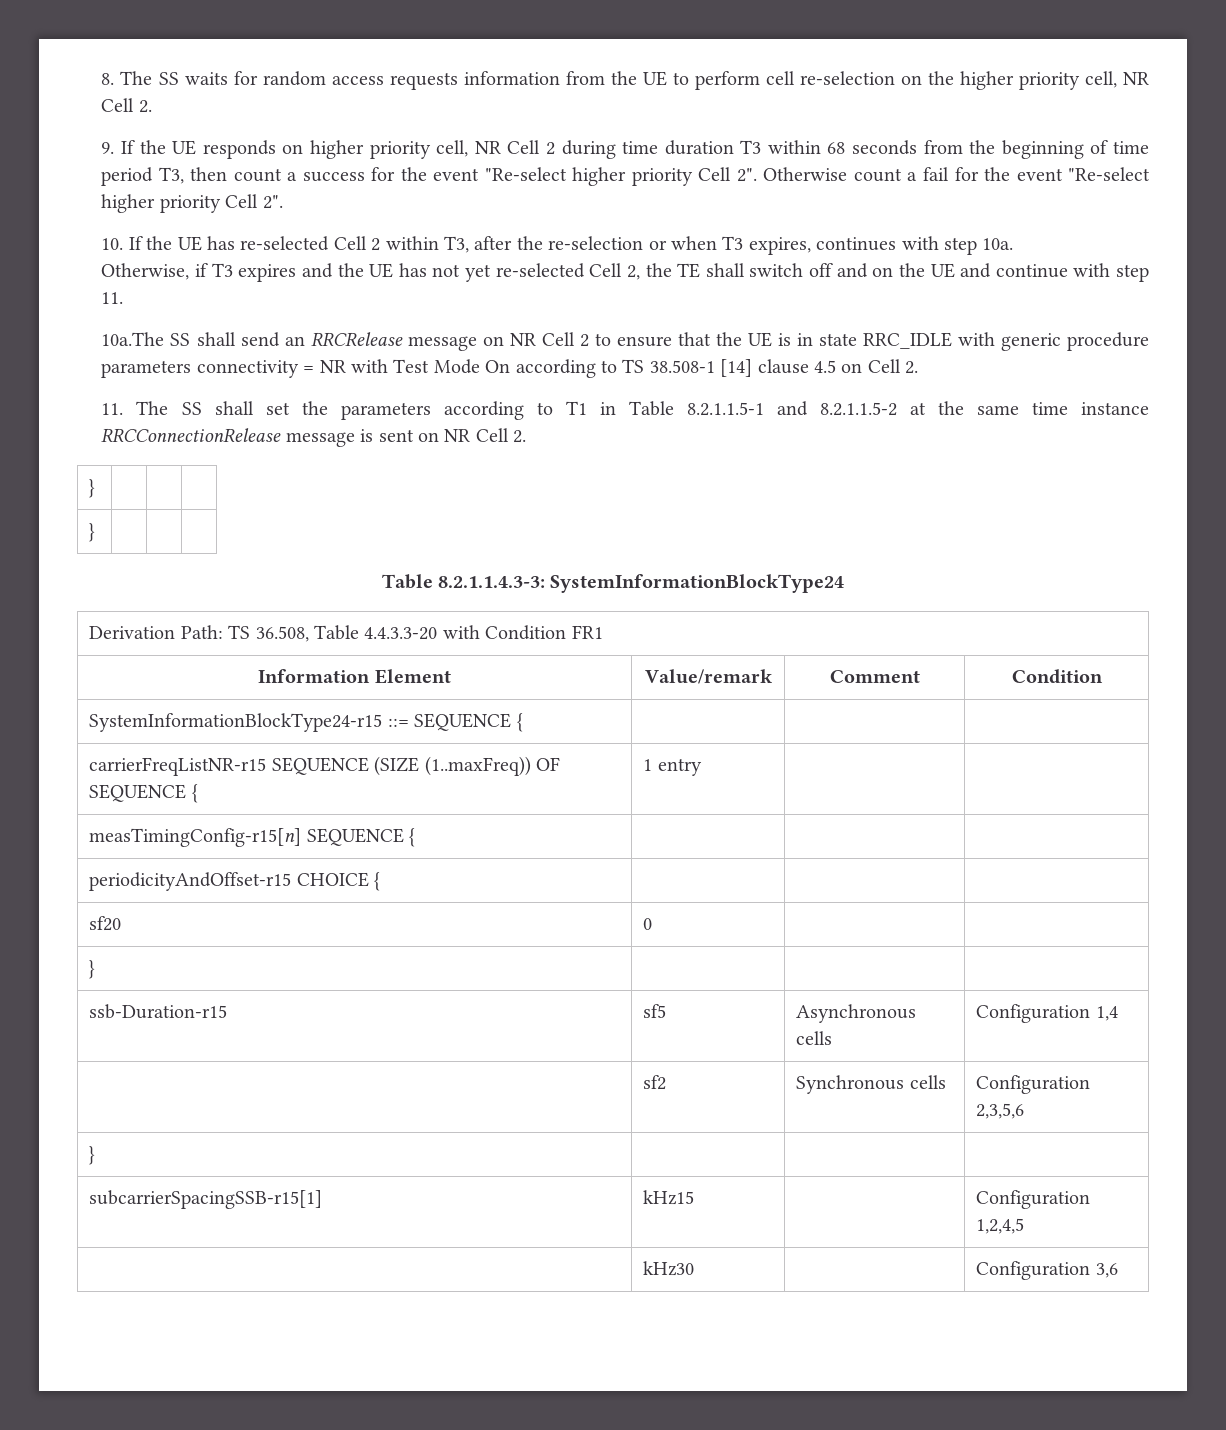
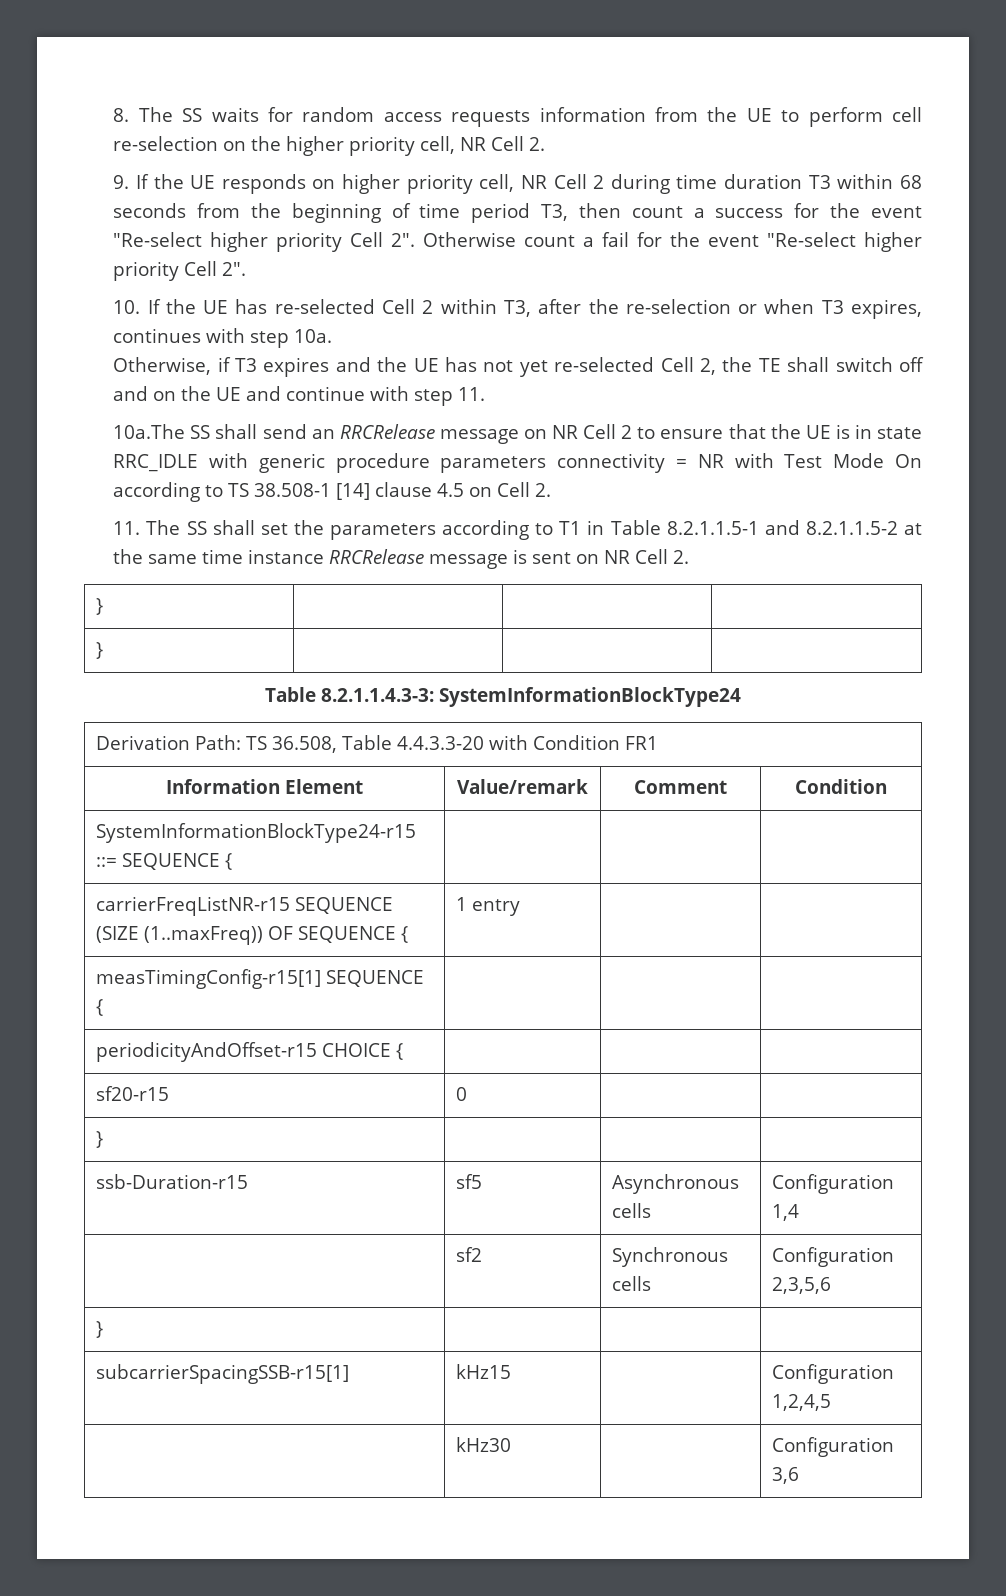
- 11. The SS shall set the parameters according to T1 in Table 8.2.1.1.5-1 and 8.2.1.1.5-2 at the same time instance RRCConnectionRelease message is sent on NR Cell 2.
+ 11. The SS shall set the parameters according to T1 in Table 8.2.1.1.5-1 and 8.2.1.1.5-2 at the same time instance RRCRelease message is sent on NR Cell 2.
- measTimingConfig-r15[n] SEQUENCE { | | |
+ measTimingConfig-r15[1] SEQUENCE { | | |
- sf20 | 0 | |
+ sf20-r15 | 0 | |

